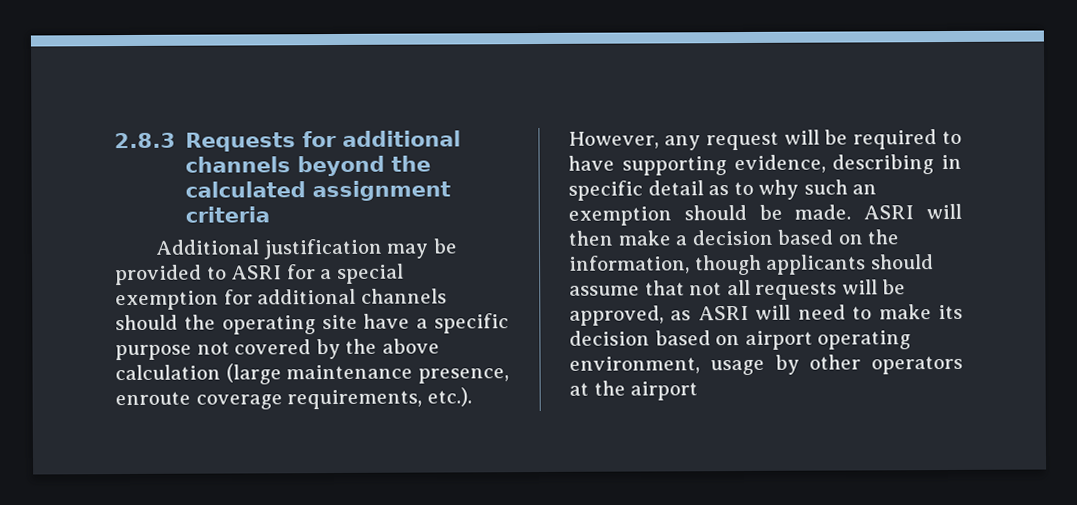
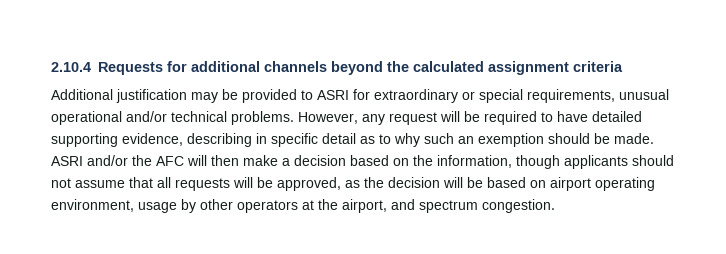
- 2.8.3 Requests for additional channels beyond the calculated assignment criteria
+ 2.10.4 Requests for additional channels beyond the calculated assignment criteria
- Additional justification may be provided to ASRI for a special exemption for additional channels should the operating site have a specific purpose not covered by the above calculation (large maintenance presence, enroute coverage requirements, etc.). However, any request will be required to have supporting evidence, describing in specific detail as to why such an exemption should be made.
+ Additional justification may be provided to ASRI for extraordinary or special requirements, unusual operational and/or technical problems. However, any request will be required to have detailed supporting evidence, describing in specific detail as to why such an exemption should be made.
- ASRI will then make a decision based on the information, though applicants should assume that not all requests will be approved, as ASRI will need to make its decision based on airport operating environment, usage by other operators at the airport
+ ASRI and/or the AFC will then make a decision based on the information, though applicants should not assume that all requests will be approved, as the decision will be based on airport operating environment, usage by other operators at the airport, and spectrum congestion.

